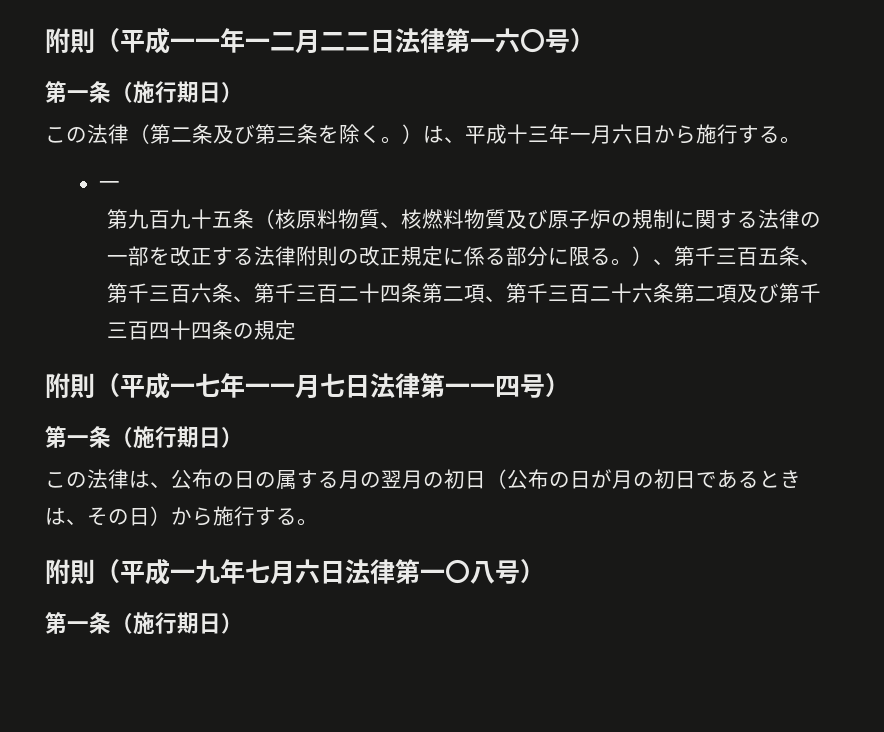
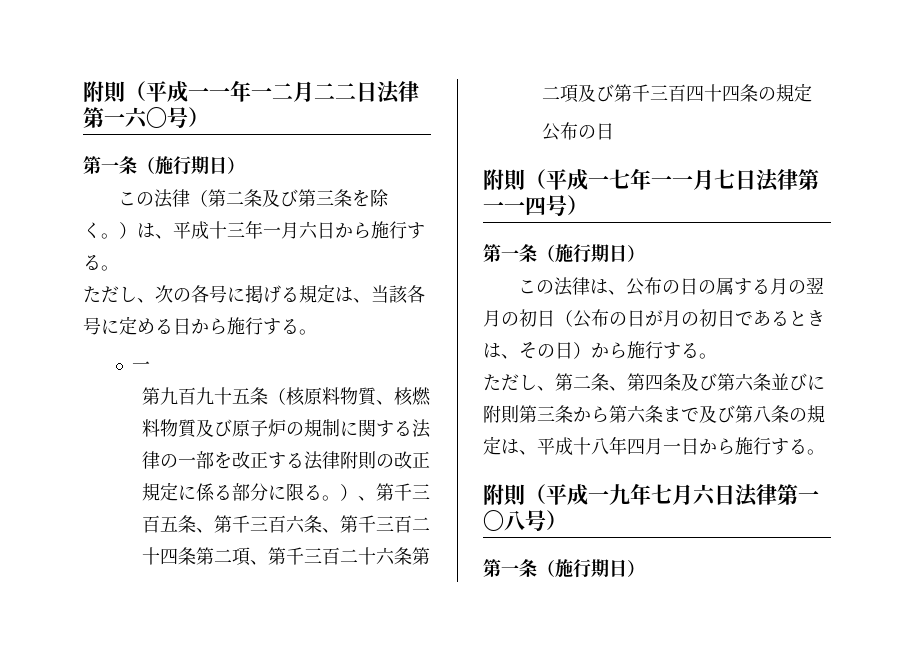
+ ただし、次の各号に掲げる規定は、当該各号に定める日から施行する。
  第九百九十五条（核原料物質、核燃料物質及び原子炉の規制に関する法律の一部を改正する法律附則の改正規定に係る部分に限る。）、第千三百五条、第千三百六条、第千三百二十四条第二項、第千三百二十六条第二項及び第千三百四十四条の規定
+ 公布の日
+ ただし、第二条、第四条及び第六条並びに附則第三条から第六条まで及び第八条の規定は、平成十八年四月一日から施行する。

